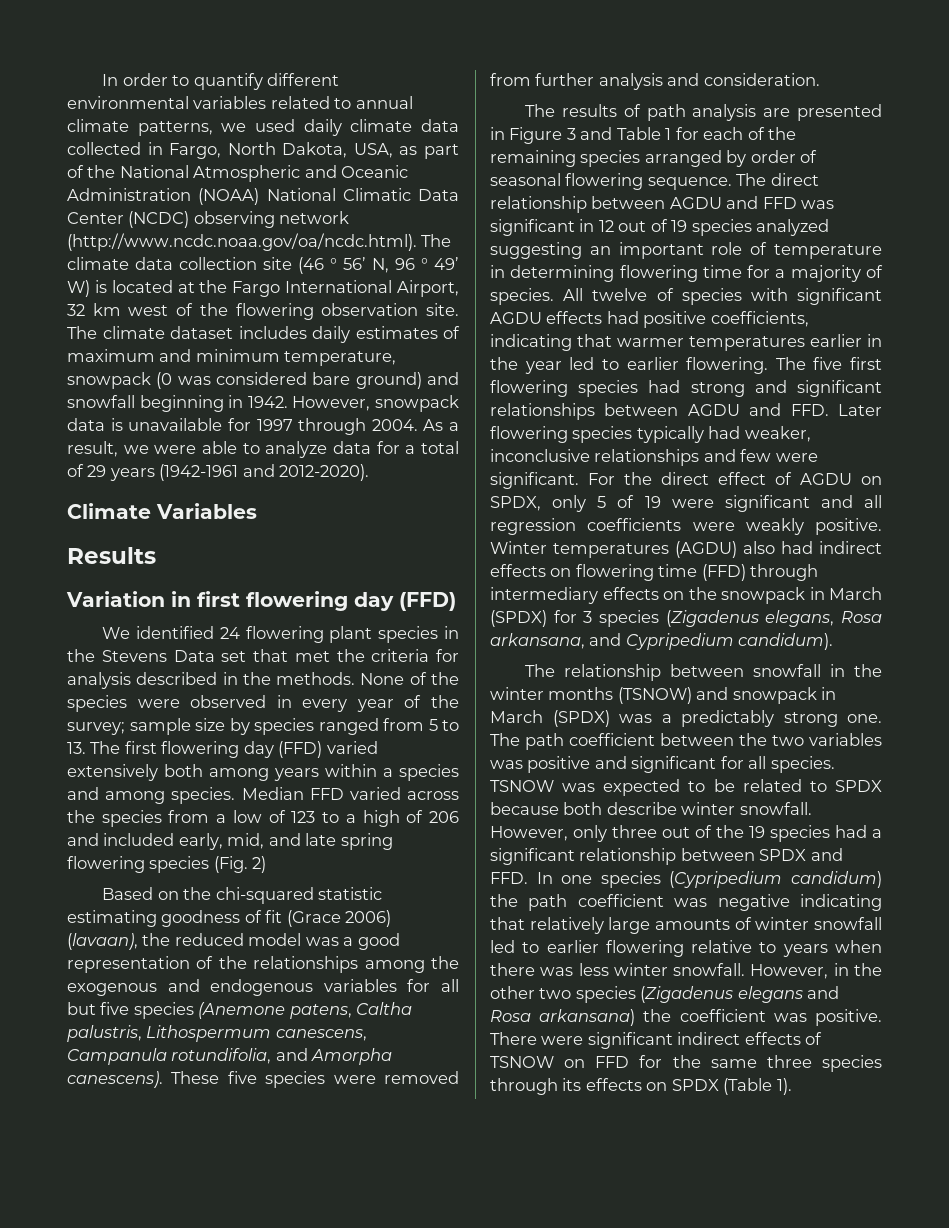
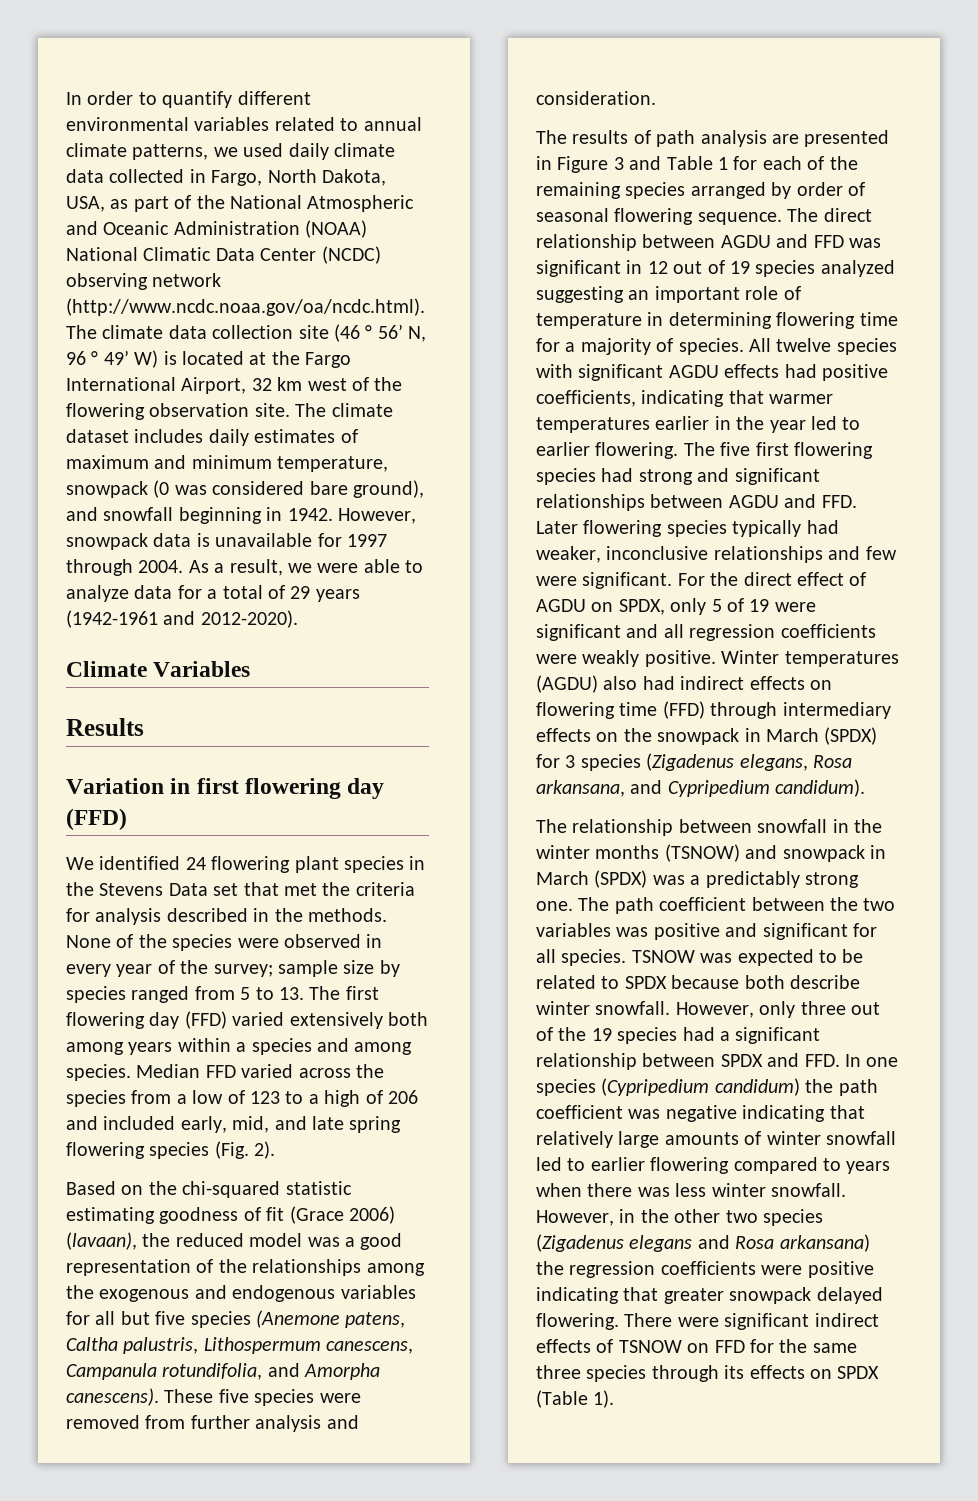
- The climate dataset includes daily estimates of maximum and minimum temperature, snowpack (0 was considered bare ground) and snowfall beginning in 1942.
+ The climate dataset includes daily estimates of maximum and minimum temperature, snowpack (0 was considered bare ground), and snowfall beginning in 1942.
- Median FFD varied across the species from a low of 123 to a high of 206 and included early, mid, and late spring flowering species (Fig. 2)
+ Median FFD varied across the species from a low of 123 to a high of 206 and included early, mid, and late spring flowering species (Fig. 2).
- All twelve of species with significant AGDU effects had positive coefficients, indicating that warmer temperatures earlier in the year led to earlier flowering.
+ All twelve species with significant AGDU effects had positive coefficients, indicating that warmer temperatures earlier in the year led to earlier flowering.
- However, only three out of the 19 species had a significant relationship between SPDX and FFD. In one species (Cypripedium candidum) the path coefficient was negative indicating that relatively large amounts of winter snowfall led to earlier flowering relative to years when there was less winter snowfall.
+ However, only three out of the 19 species had a significant relationship between SPDX and FFD. In one species (Cypripedium candidum) the path coefficient was negative indicating that relatively large amounts of winter snowfall led to earlier flowering compared to years when there was less winter snowfall.
- However, in the other two species (Zigadenus elegans and Rosa arkansana) the coefficient was positive.
+ However, in the other two species (Zigadenus elegans and Rosa arkansana) the regression coefficients were positive indicating that greater snowpack delayed flowering.

